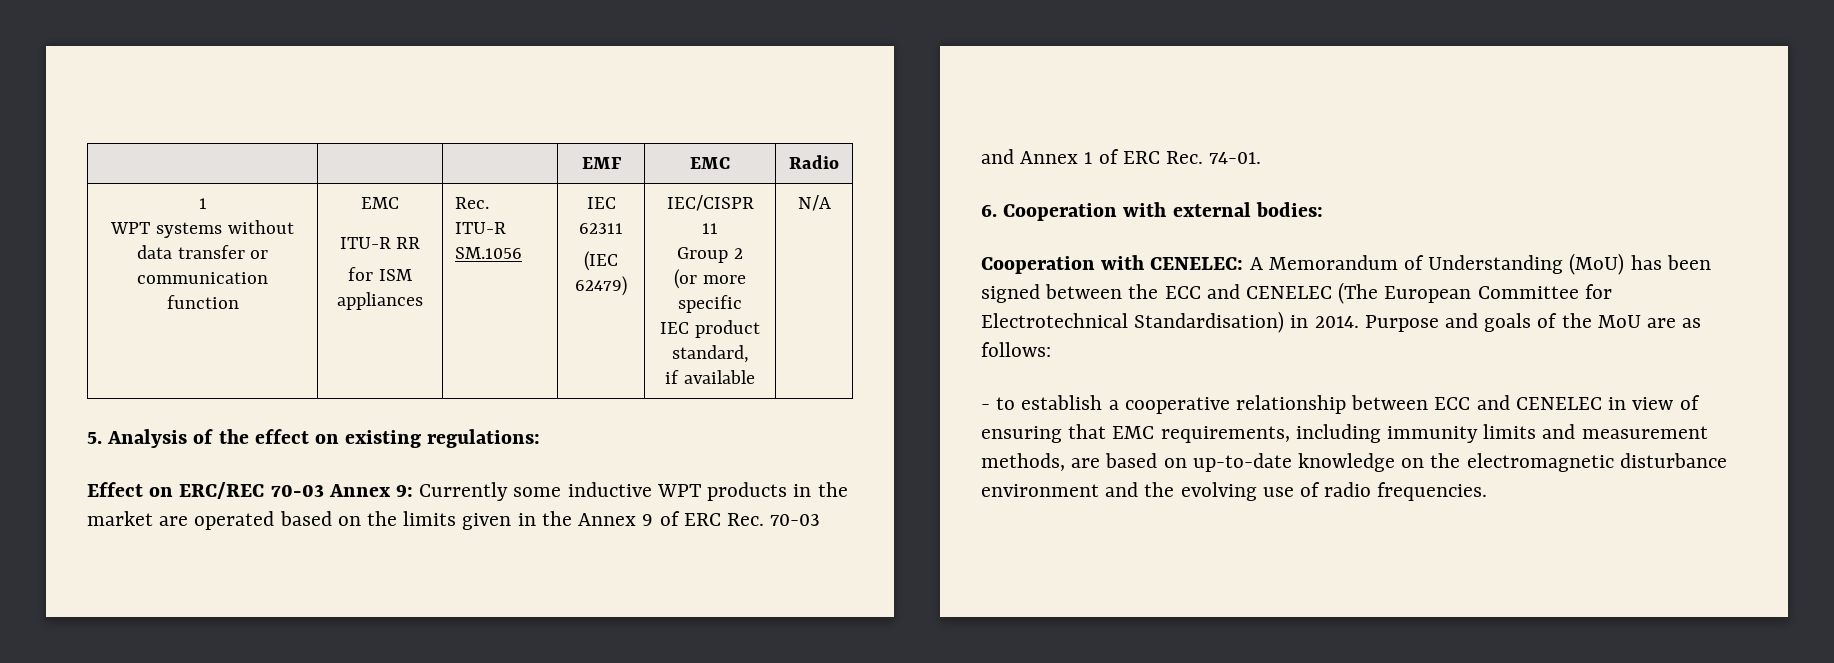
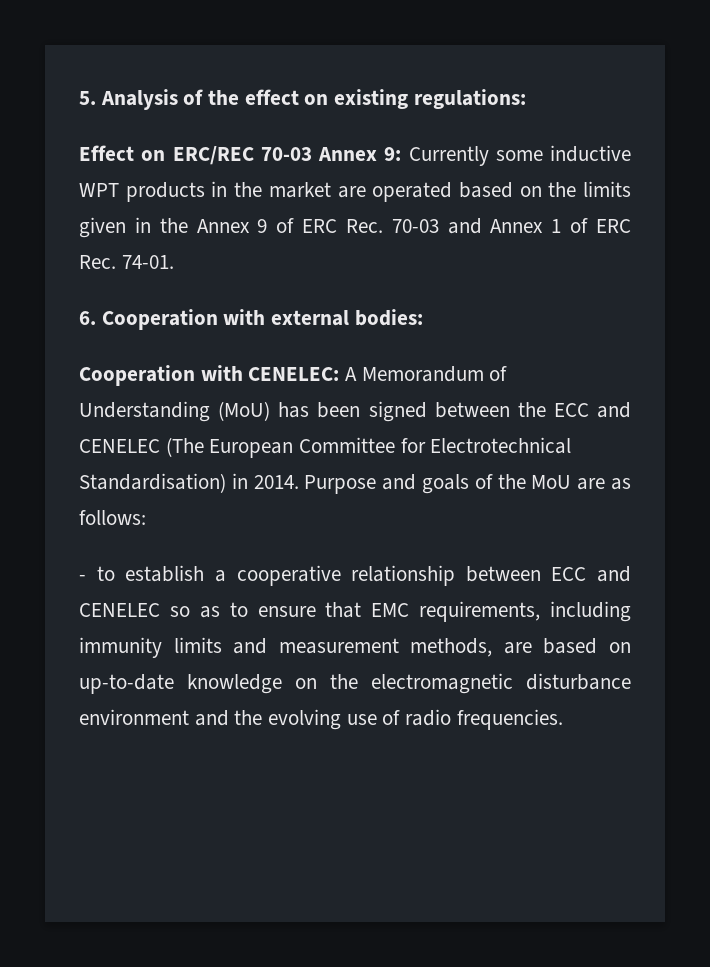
- | | | EMF | EMC | Radio
- 1
- WPT systems without data transfer or communication function | EMC
- ITU-R RR
- for ISM appliances | Rec. ITU-R SM.1056 | IEC 62311
- (IEC 62479) | IEC/CISPR 11
- Group 2
- (or more specific
- IEC product standard,
- if available | N/A
- - to establish a cooperative relationship between ECC and CENELEC in view of ensuring that EMC requirements, including immunity limits and measurement methods, are based on up-to-date knowledge on the electromagnetic disturbance environment and the evolving use of radio frequencies.
+ - to establish a cooperative relationship between ECC and CENELEC so as to ensure that EMC requirements, including immunity limits and measurement methods, are based on up-to-date knowledge on the electromagnetic disturbance environment and the evolving use of radio frequencies.

